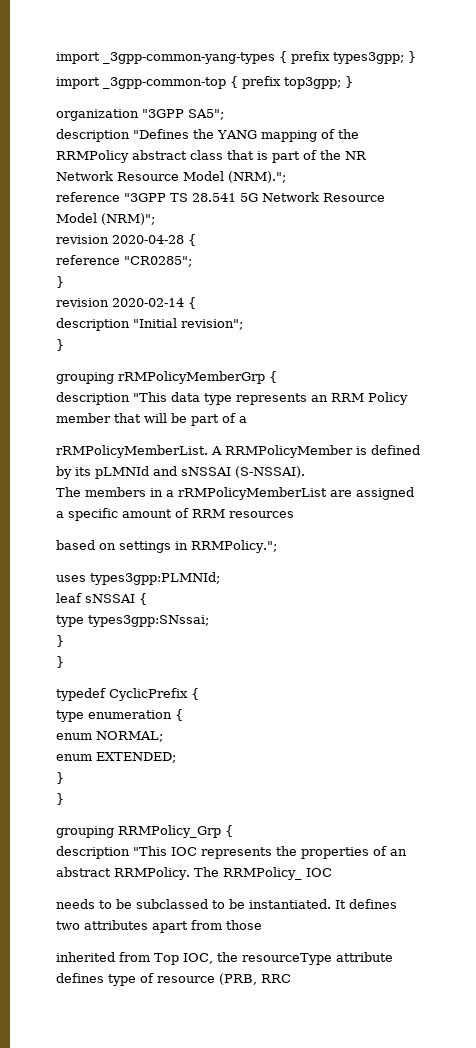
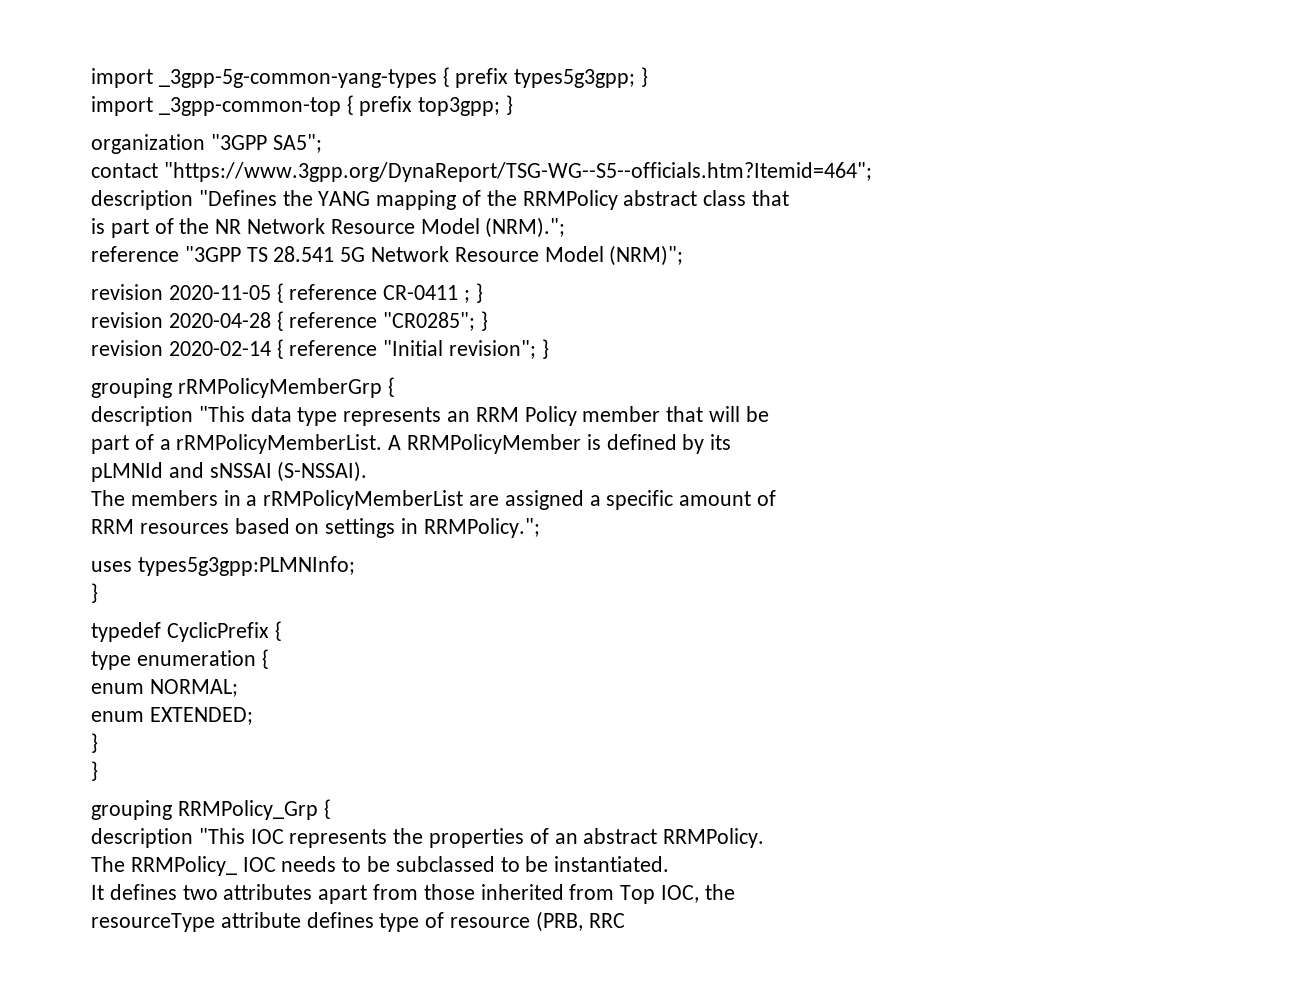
- import _3gpp-common-yang-types { prefix types3gpp; }
+ import _3gpp-5g-common-yang-types { prefix types5g3gpp; }
+ contact "https://www.3gpp.org/DynaReport/TSG-WG--S5--officials.htm?Itemid=464";
- description "Defines the YANG mapping of the RRMPolicy abstract class that is part of the NR Network Resource Model (NRM).";
+ description "Defines the YANG mapping of the RRMPolicy abstract class that
+ is part of the NR Network Resource Model (NRM).";
+ revision 2020-11-05 { reference CR-0411 ; }
- revision 2020-04-28 {
- reference "CR0285";
- }
+ revision 2020-04-28 { reference "CR0285"; }
- revision 2020-02-14 {
- description "Initial revision";
- }
+ revision 2020-02-14 { reference "Initial revision"; }
- description "This data type represents an RRM Policy member that will be part of a
- rRMPolicyMemberList.
+ description "This data type represents an RRM Policy member that will be
+ part of a rRMPolicyMemberList.
- A RRMPolicyMember is defined by its pLMNId and sNSSAI (S-NSSAI).
+ A RRMPolicyMember is defined by its
+ pLMNId and sNSSAI (S-NSSAI).
- The members in a rRMPolicyMemberList are assigned a specific amount of RRM resources
- based on settings in RRMPolicy.";
+ The members in a rRMPolicyMemberList are assigned a specific amount of
+ RRM resources based on settings in RRMPolicy.";
- uses types3gpp:PLMNId;
- leaf sNSSAI {
- type types3gpp:SNssai;
- }
+ uses types5g3gpp:PLMNInfo;
- description "This IOC represents the properties of an abstract RRMPolicy. The RRMPolicy_ IOC
- needs to be subclassed to be instantiated. It defines two attributes apart from those
- inherited from Top IOC, the resourceType attribute defines type of resource (PRB, RRC
+ description "This IOC represents the properties of an abstract RRMPolicy.
+ The RRMPolicy_ IOC needs to be subclassed to be instantiated.
+ It defines two attributes apart from those inherited from Top IOC, the
+ resourceType attribute defines type of resource (PRB, RRC

